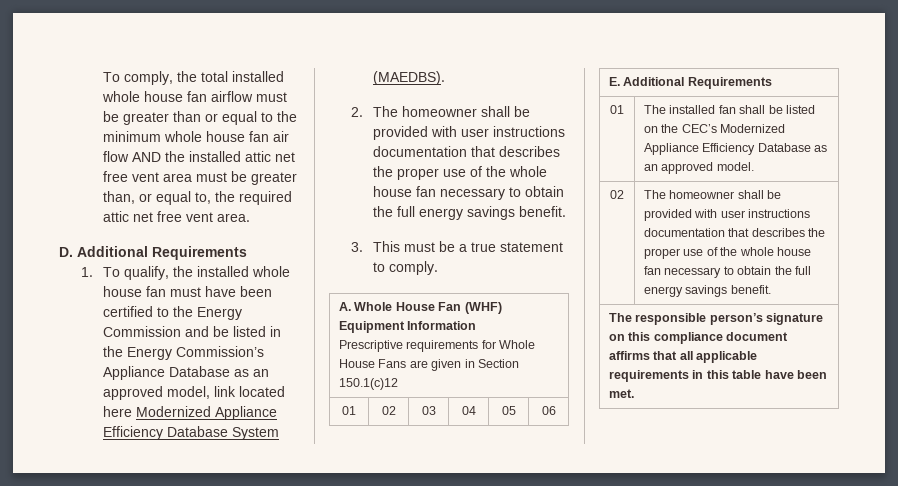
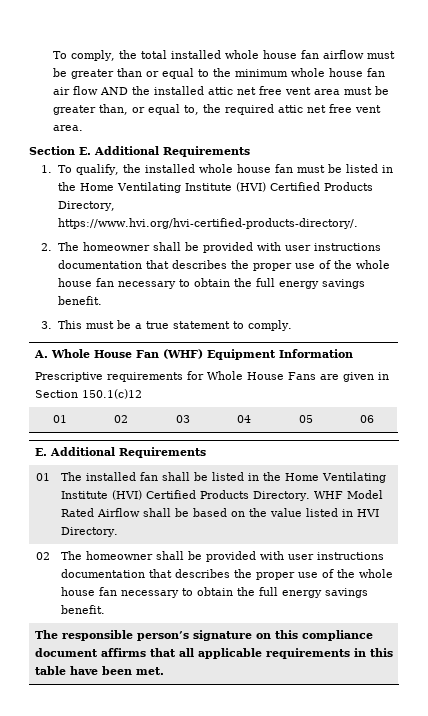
- D. Additional Requirements
+ Section E. Additional Requirements
- 1. To qualify, the installed whole house fan must have been certified to the Energy Commission and be listed in the Energy Commission’s Appliance Database as an approved model, link located here Modernized Appliance Efficiency Database System (MAEDBS).
+ 1. To qualify, the installed whole house fan must be listed in the Home Ventilating Institute (HVI) Certified Products Directory, https://www.hvi.org/hvi-certified-products-directory/.
- 01 | The installed fan shall be listed on the CEC’s Modernized Appliance Efficiency Database as an approved model.
+ 01 | The installed fan shall be listed in the Home Ventilating Institute (HVI) Certified Products Directory. WHF Model Rated Airflow shall be based on the value listed in HVI Directory.

